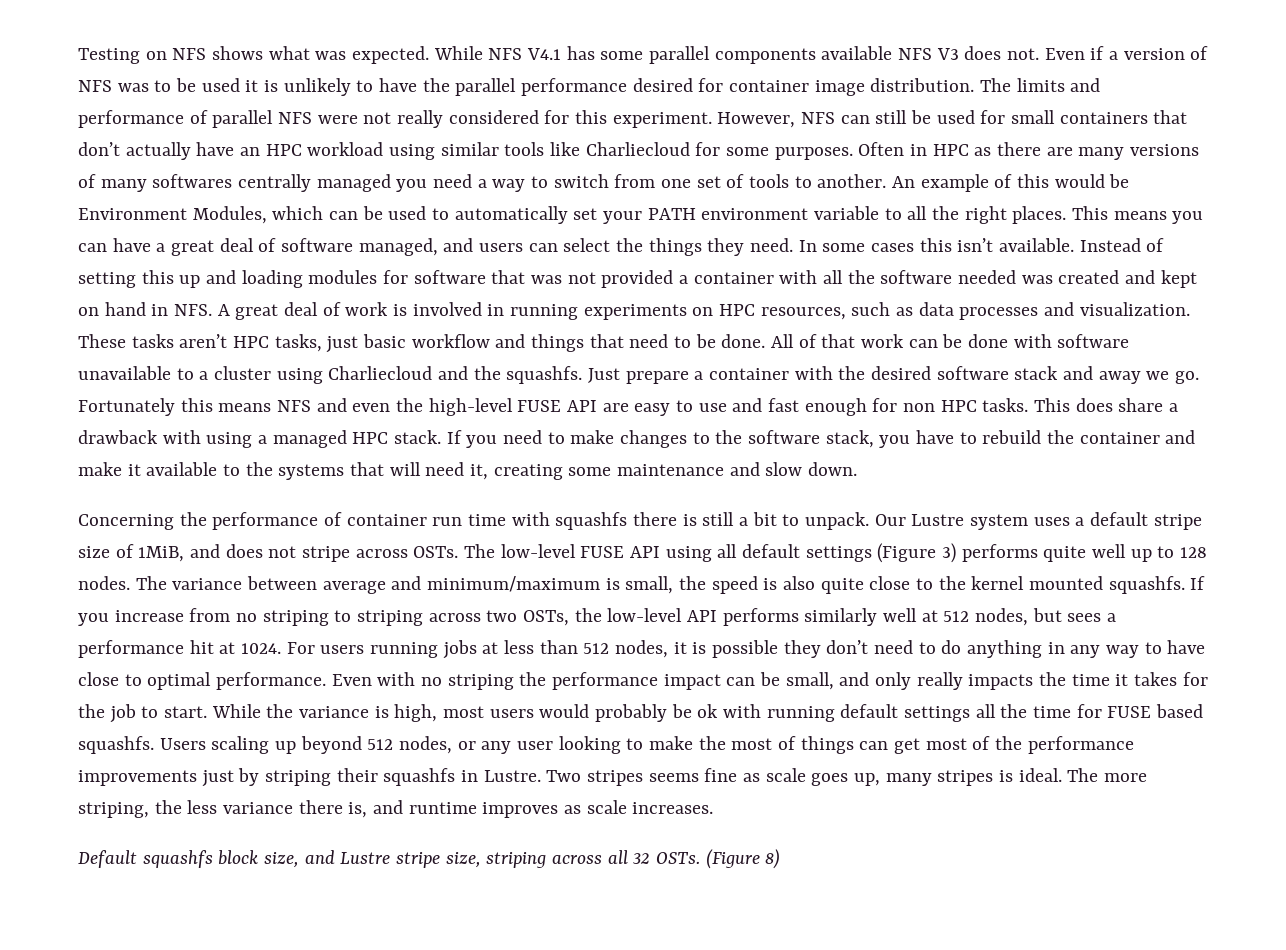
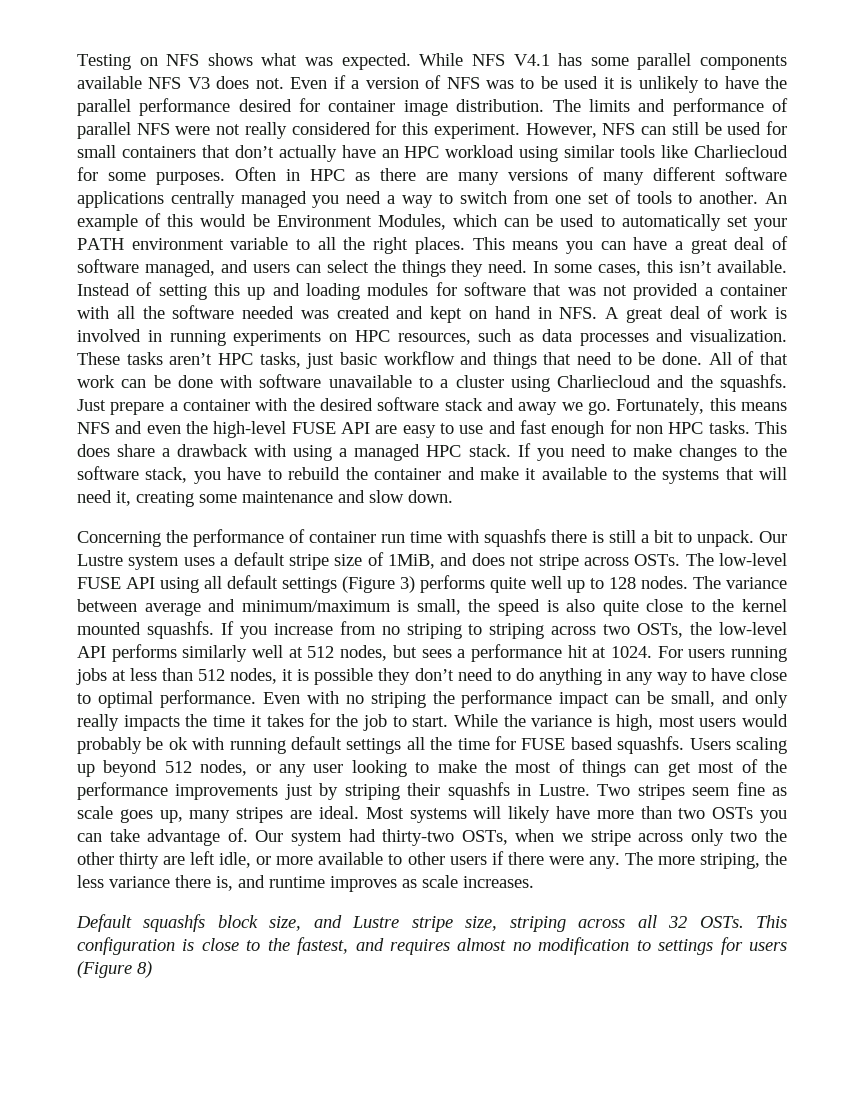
- Often in HPC as there are many versions of many softwares centrally managed you need a way to switch from one set of tools to another.
+ Often in HPC as there are many versions of many different software applications centrally managed you need a way to switch from one set of tools to another.
- In some cases this isn’t available.
+ In some cases, this isn’t available.
- Fortunately this means NFS and even the high-level FUSE API are easy to use and fast enough for non HPC tasks.
+ Fortunately, this means NFS and even the high-level FUSE API are easy to use and fast enough for non HPC tasks.
- Two stripes seems fine as scale goes up, many stripes is ideal.
+ Two stripes seem fine as scale goes up, many stripes are ideal. Most systems will likely have more than two OSTs you can take advantage of. Our system had thirty-two OSTs, when we stripe across only two the other thirty are left idle, or more available to other users if there were any.
- (Figure 8)
+ This configuration is close to the fastest, and requires almost no modification to settings for users (Figure 8)

